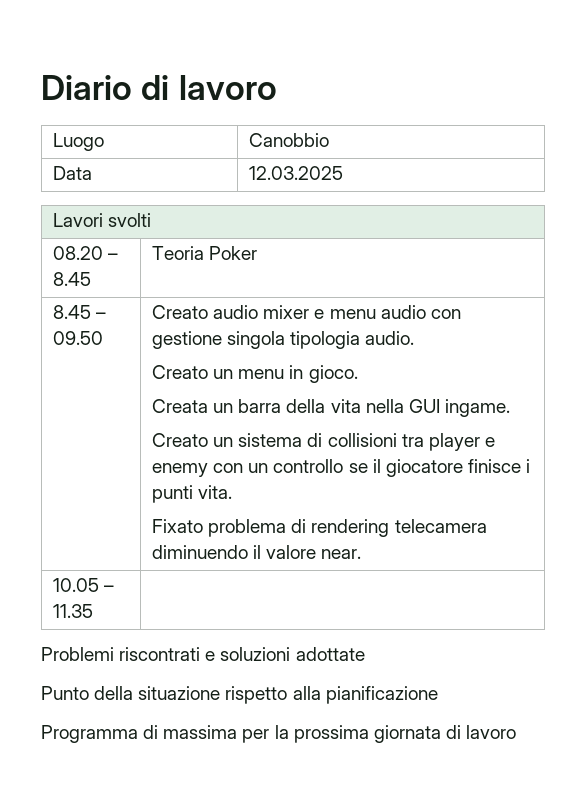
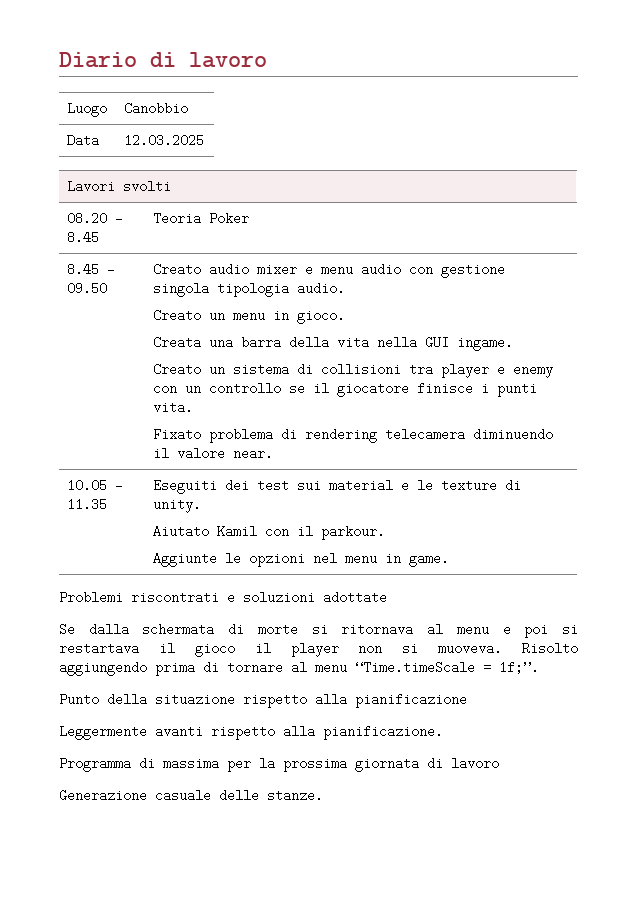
- Creata un barra della vita nella GUI ingame.
+ Creata una barra della vita nella GUI ingame.
- 10.05 – 11.35 |
+ 10.05 – 11.35 | Eseguiti dei test sui material e le texture di unity.
+ Aiutato Kamil con il parkour.
+ Aggiunte le opzioni nel menu in game.
+ Se dalla schermata di morte si ritornava al menu e poi si restartava il gioco il player non si muoveva. Risolto aggiungendo prima di tornare al menu “Time.timeScale = 1f;”.
+ Leggermente avanti rispetto alla pianificazione.
+ Generazione casuale delle stanze.

